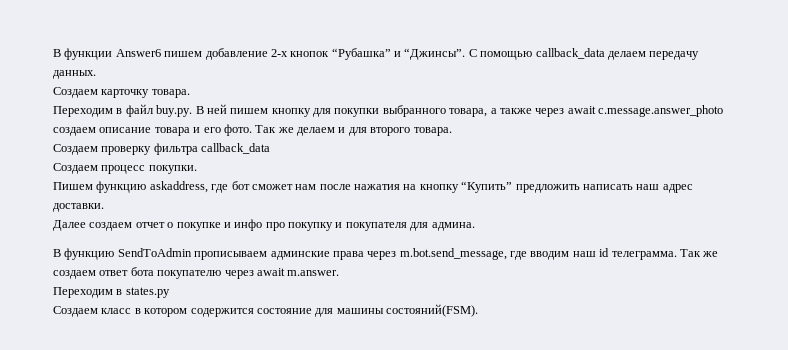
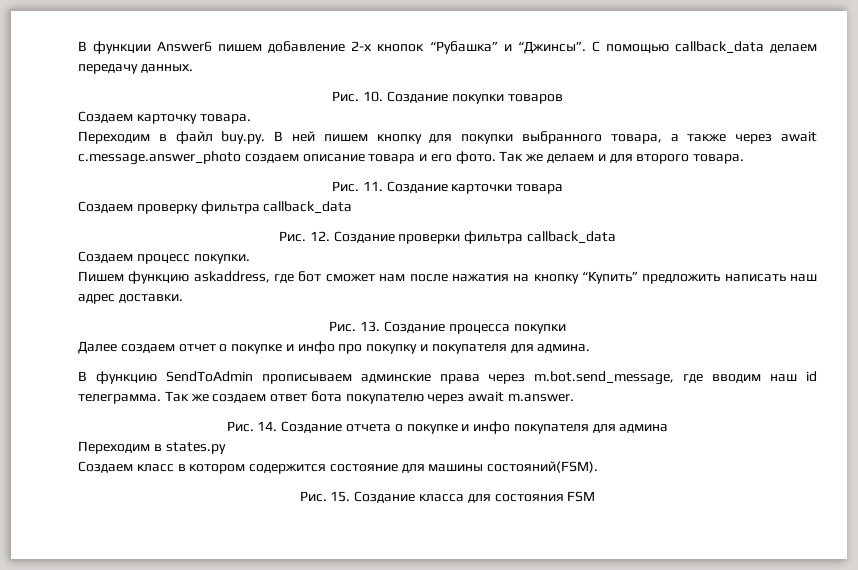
+ Рис. 10. Создание покупки товаров
+ Рис. 11. Создание карточки товара
+ Рис. 12. Создание проверки фильтра callback_data
+ Рис. 13. Создание процесса покупки
+ Рис. 14. Создание отчета о покупке и инфо покупателя для админа
+ Рис. 15. Создание класса для состояния FSM

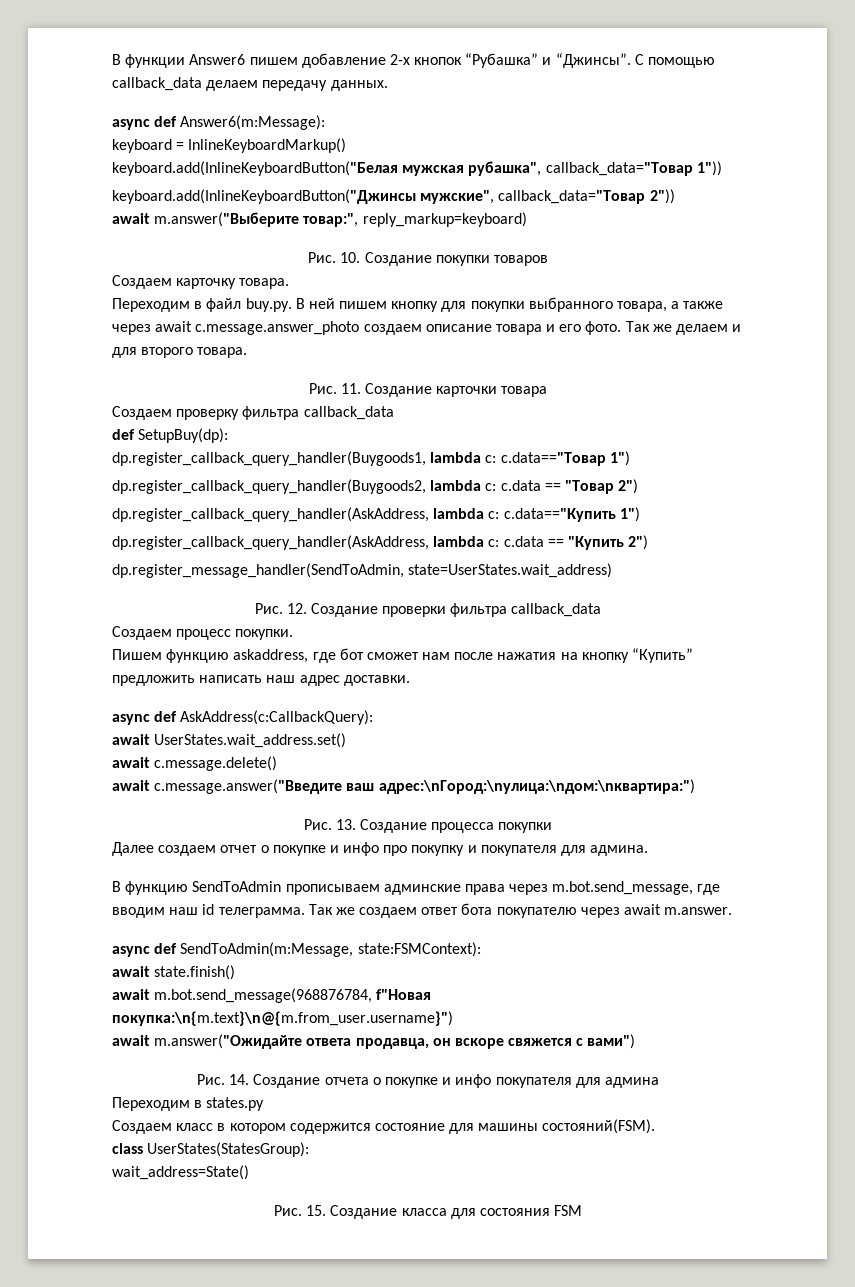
+ async def Answer6(m:Message):
+ keyboard = InlineKeyboardMarkup()
+ keyboard.add(InlineKeyboardButton("Белая мужская рубашка", callback_data="Товар 1"))
+ keyboard.add(InlineKeyboardButton("Джинсы мужские", callback_data="Товар 2"))
+ await m.answer("Выберите товар:", reply_markup=keyboard)
+ def SetupBuy(dp):
+ dp.register_callback_query_handler(Buygoods1, lambda c: c.data=="Товар 1")
+ dp.register_callback_query_handler(Buygoods2, lambda c: c.data == "Товар 2")
+ dp.register_callback_query_handler(AskAddress, lambda c: c.data=="Купить 1")
+ dp.register_callback_query_handler(AskAddress, lambda c: c.data == "Купить 2")
+ dp.register_message_handler(SendToAdmin, state=UserStates.wait_address)
+ async def AskAddress(c:CallbackQuery):
+ await UserStates.wait_address.set()
+ await c.message.delete()
+ await c.message.answer("Введите ваш адрес:\nГород:\nулица:\nдом:\nквартира:")
+ async def SendToAdmin(m:Message, state:FSMContext):
+ await state.finish()
+ await m.bot.send_message(968876784, f"Новая покупка:\n{m.text}\n@{m.from_user.username}")
+ await m.answer("Ожидайте ответа продавца, он вскоре свяжется с вами")
+ class UserStates(StatesGroup):
+ wait_address=State()

